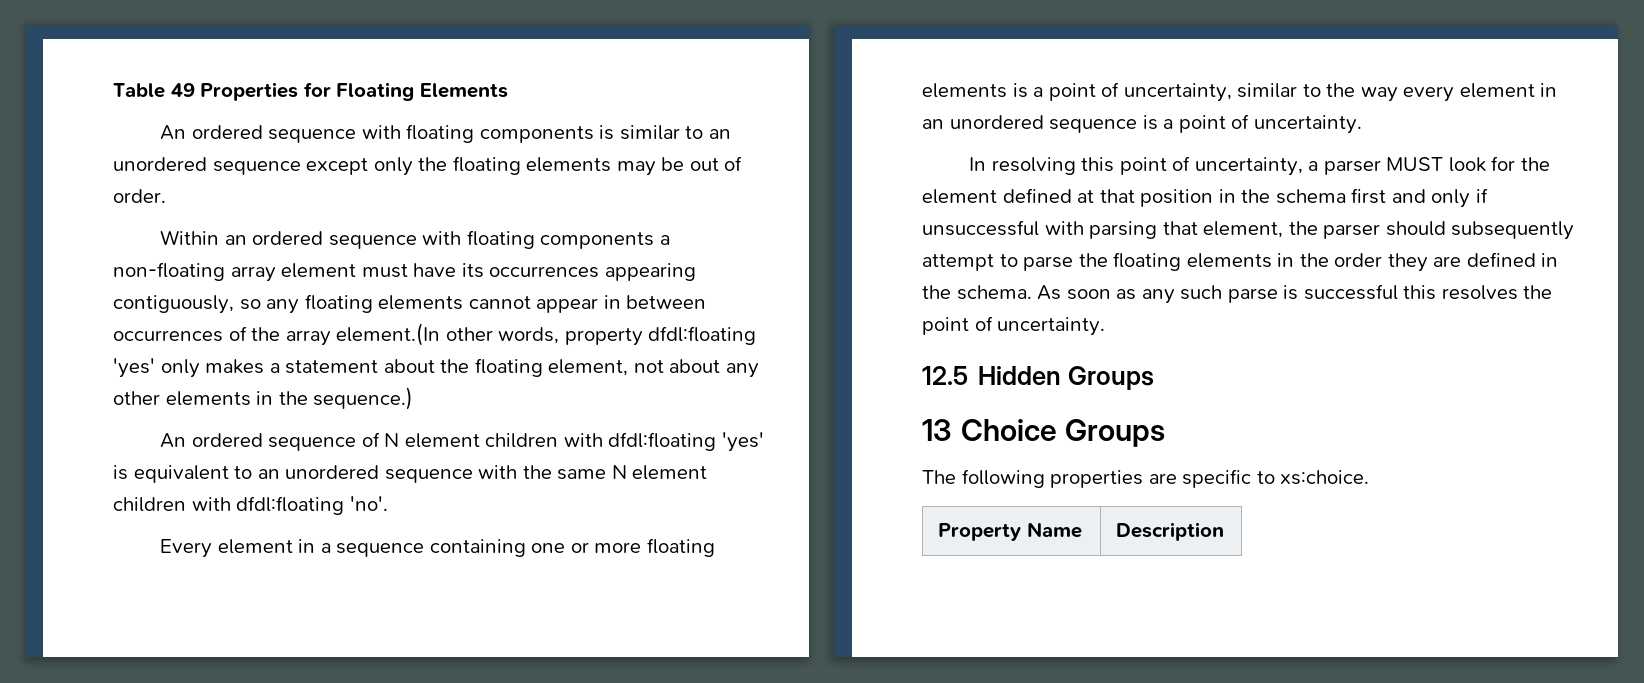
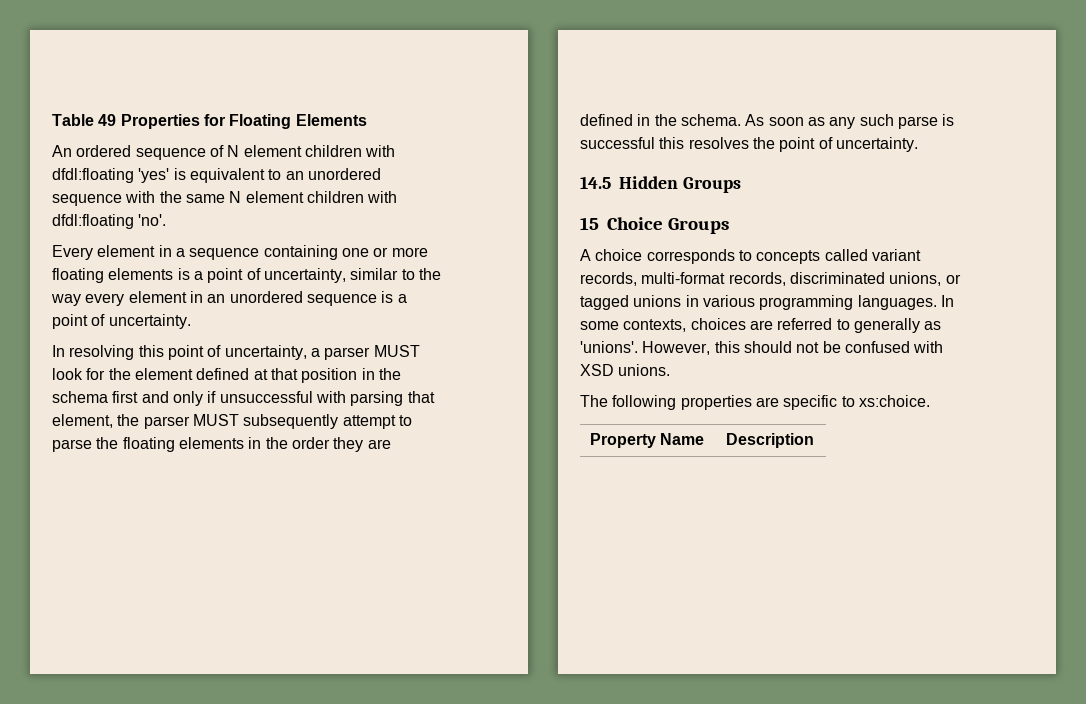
- An ordered sequence with floating components is similar to an unordered sequence except only the floating elements may be out of order.
- Within an ordered sequence with floating components a non-floating array element must have its occurrences appearing contiguously, so any floating elements cannot appear in between occurrences of the array element.(In other words, property dfdl:floating 'yes' only makes a statement about the floating element, not about any other elements in the sequence.)
- In resolving this point of uncertainty, a parser MUST look for the element defined at that position in the schema first and only if unsuccessful with parsing that element, the parser should subsequently attempt to parse the floating elements in the order they are defined in the schema.
+ In resolving this point of uncertainty, a parser MUST look for the element defined at that position in the schema first and only if unsuccessful with parsing that element, the parser MUST subsequently attempt to parse the floating elements in the order they are defined in the schema.
- 12.5 Hidden Groups
+ 14.5 Hidden Groups
- 13 Choice Groups
+ 15 Choice Groups
+ A choice corresponds to concepts called variant records, multi-format records, discriminated unions, or tagged unions in various programming languages. In some contexts, choices are referred to generally as 'unions'. However, this should not be confused with XSD unions.

